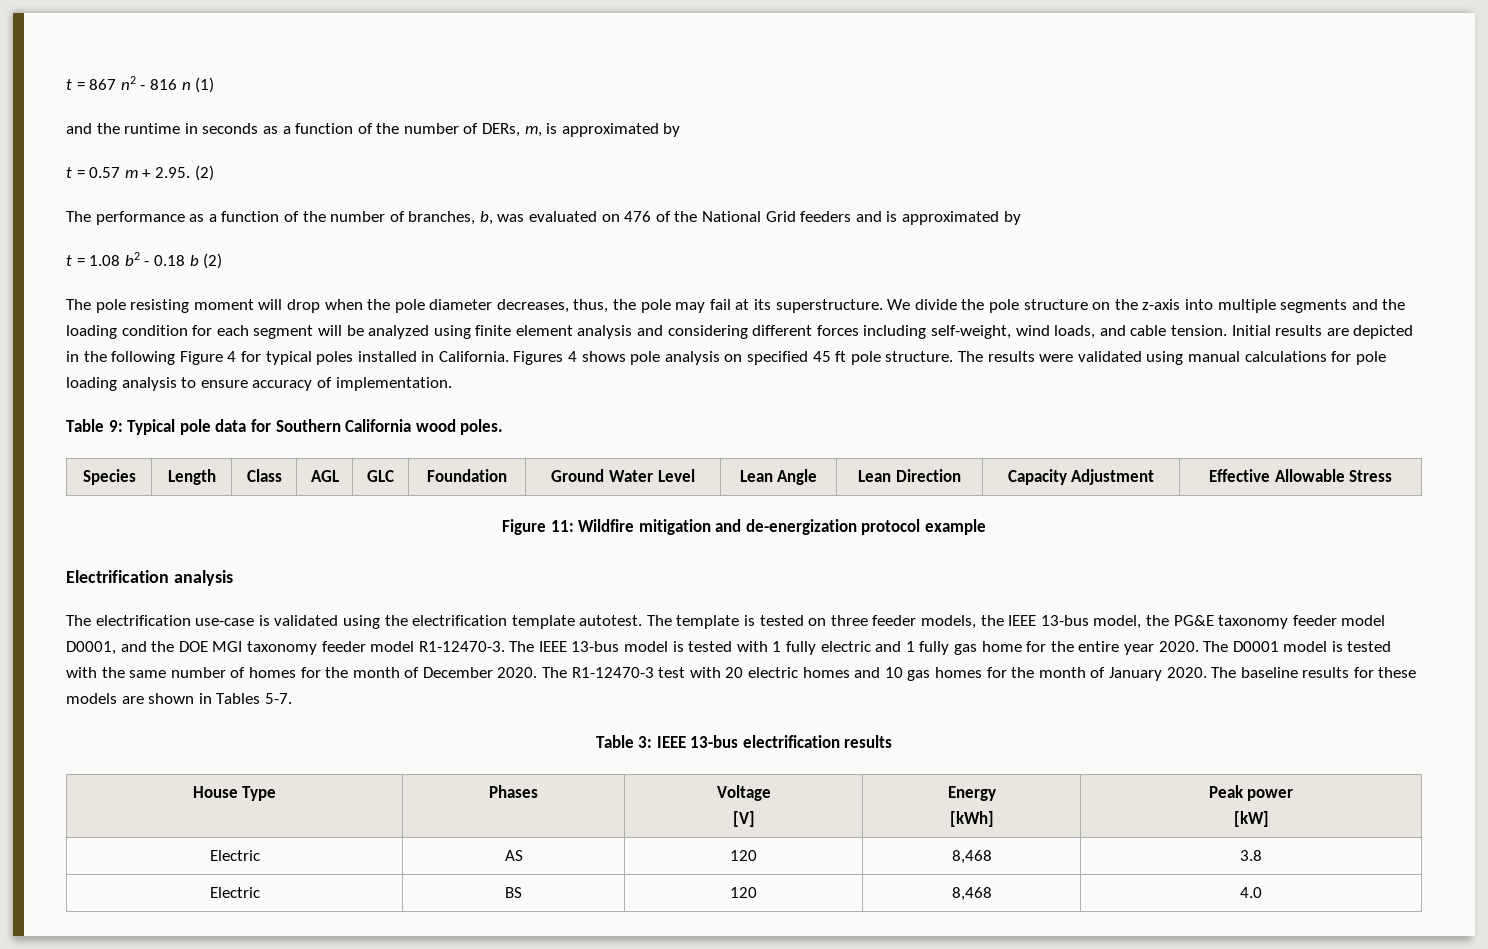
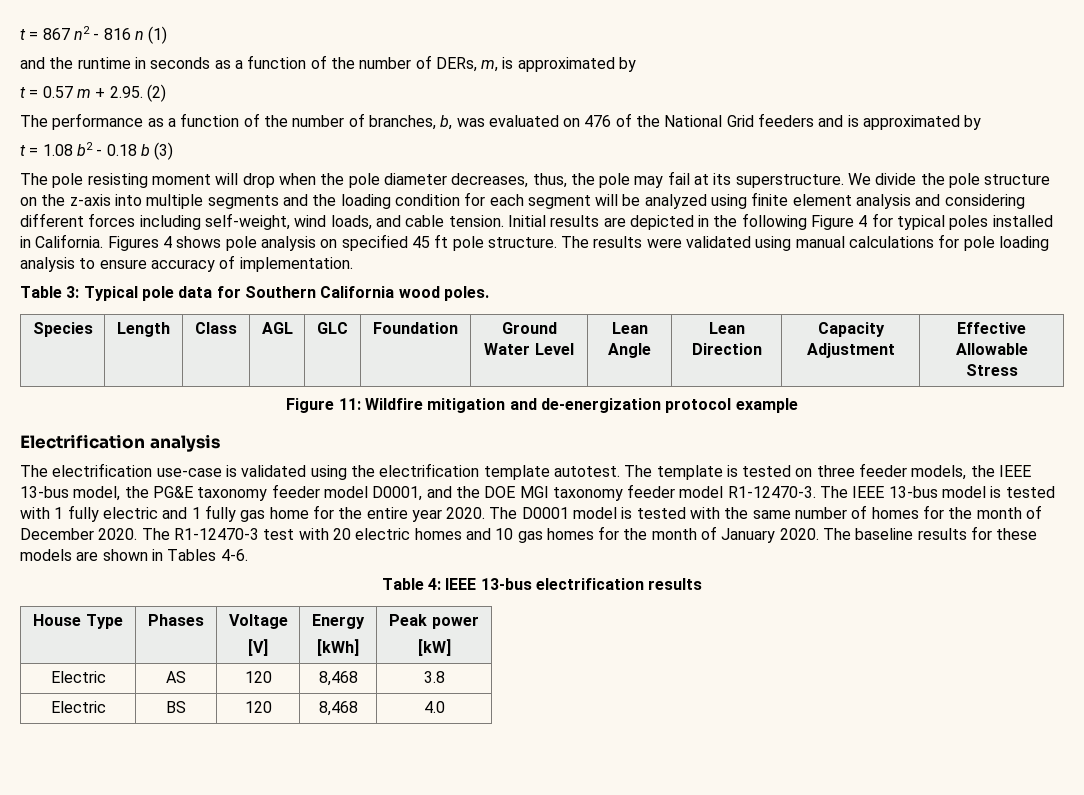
- t = 1.08 b2 - 0.18 b (2)
+ t = 1.08 b2 - 0.18 b (3)
- Table 9: Typical pole data for Southern California wood poles.
+ Table 3: Typical pole data for Southern California wood poles.
- The baseline results for these models are shown in Tables 5-7.
- Table 3: IEEE 13-bus electrification results
+ The baseline results for these models are shown in Tables 4-6.
+ Table 4: IEEE 13-bus electrification results

